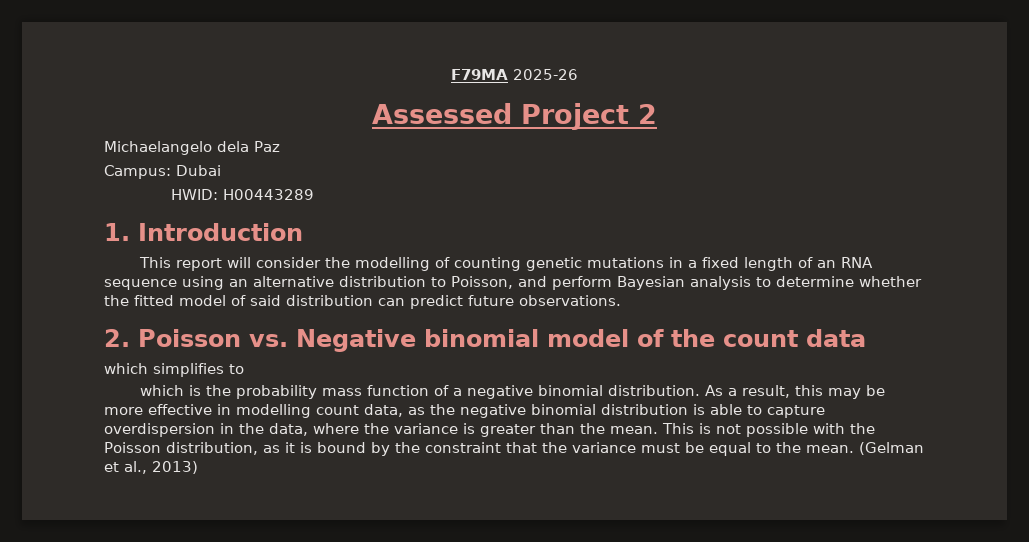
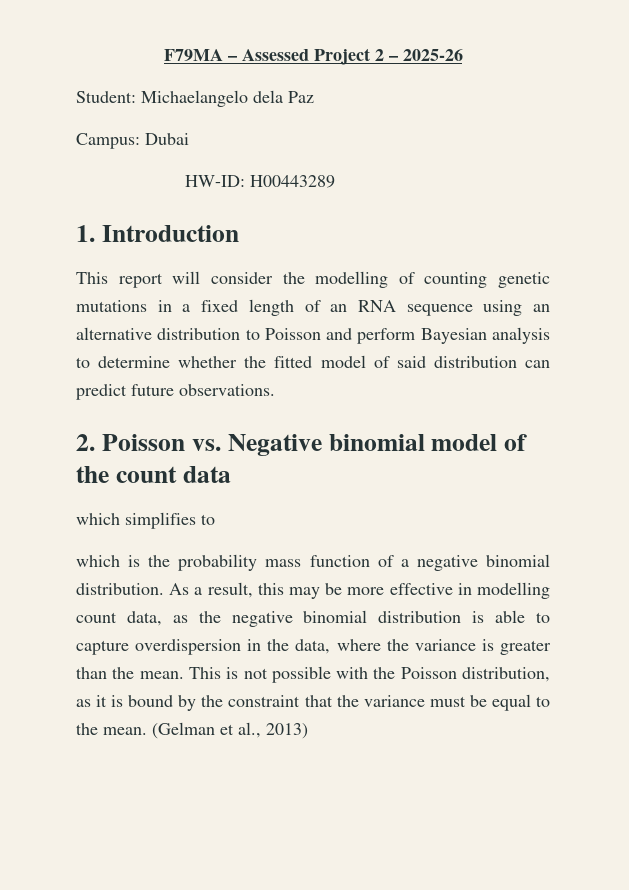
- F79MA 2025-26
- Assessed Project 2
- Michaelangelo dela Paz
+ F79MA – Assessed Project 2 – 2025-26
+ Student: Michaelangelo dela Paz
- HWID: H00443289
+ HW-ID: H00443289
- This report will consider the modelling of counting genetic mutations in a fixed length of an RNA sequence using an alternative distribution to Poisson, and perform Bayesian analysis to determine whether the fitted model of said distribution can predict future observations.
+ This report will consider the modelling of counting genetic mutations in a fixed length of an RNA sequence using an alternative distribution to Poisson and perform Bayesian analysis to determine whether the fitted model of said distribution can predict future observations.

